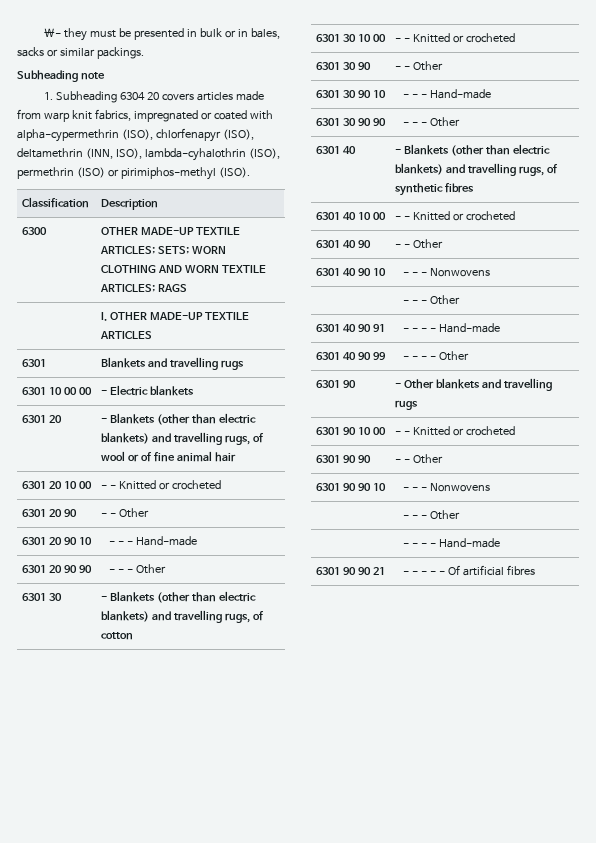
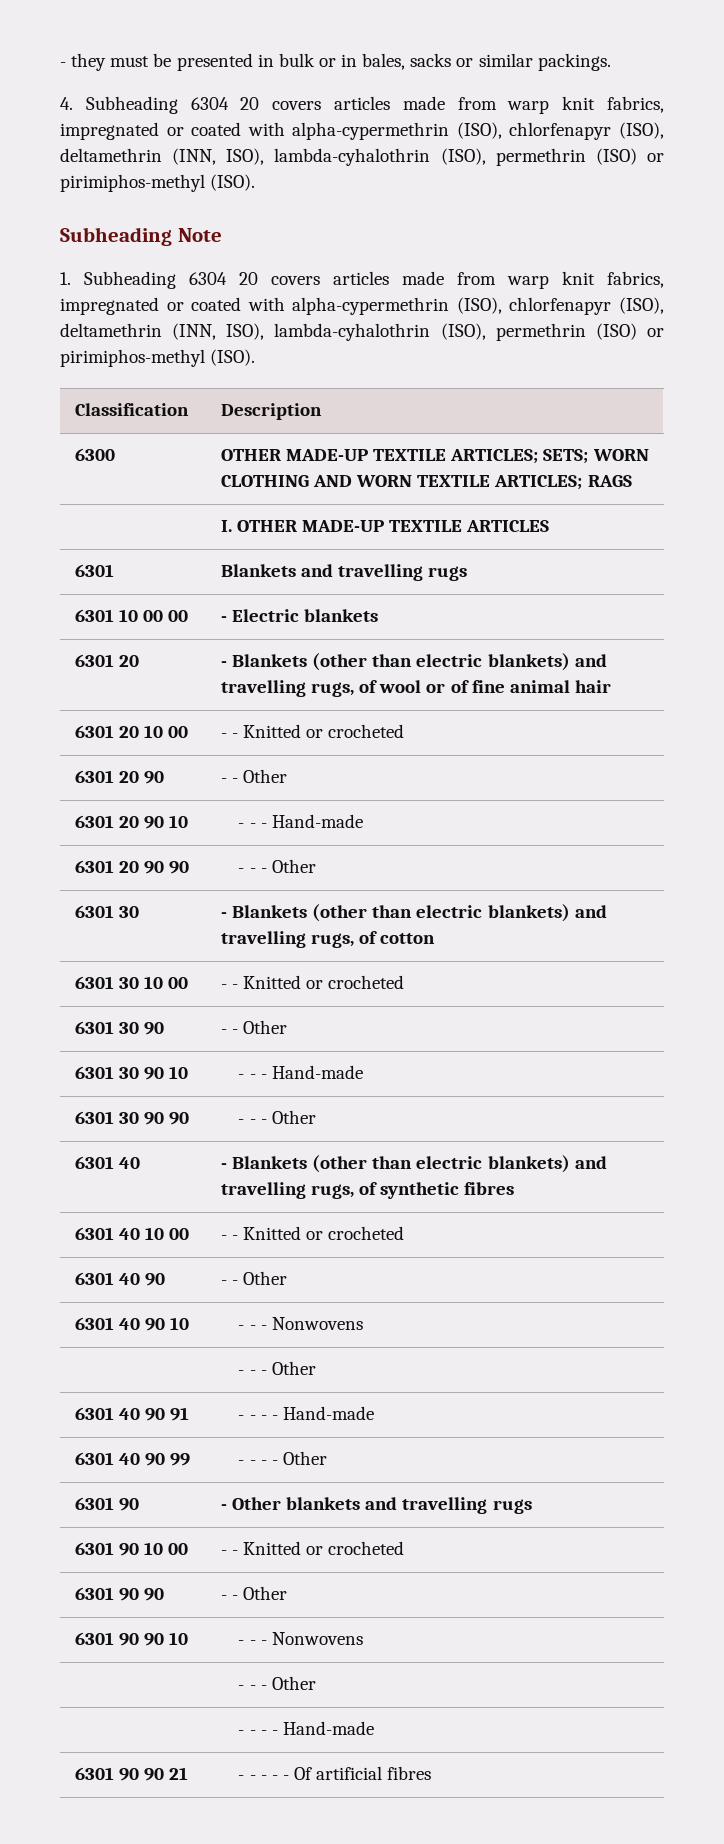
- \- they must be presented in bulk or in bales, sacks or similar packings.
+ - they must be presented in bulk or in bales, sacks or similar packings.
- Subheading note
+ 4. Subheading 6304 20 covers articles made from warp knit fabrics, impregnated or coated with alpha-cypermethrin (ISO), chlorfenapyr (ISO), deltamethrin (INN, ISO), lambda-cyhalothrin (ISO), permethrin (ISO) or pirimiphos-methyl (ISO).
+ Subheading Note

